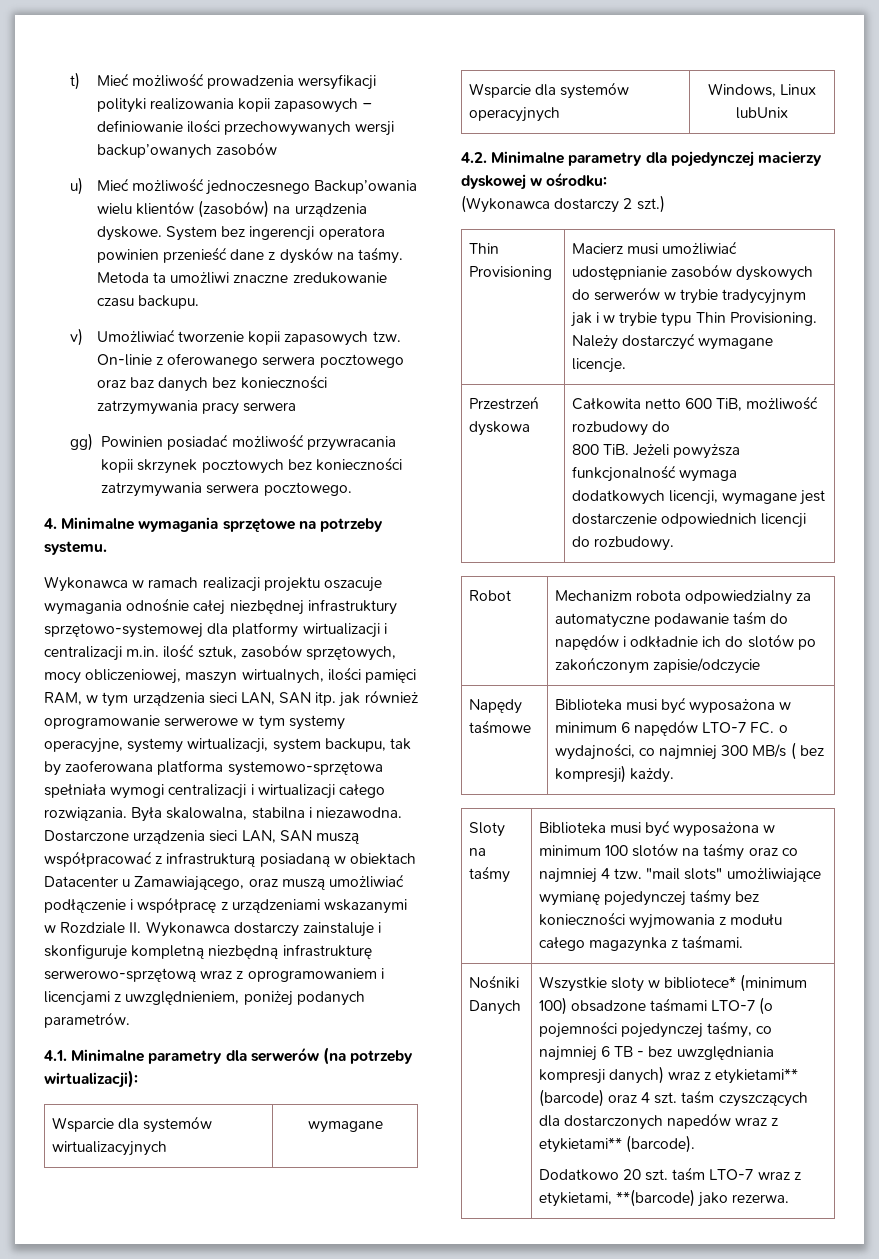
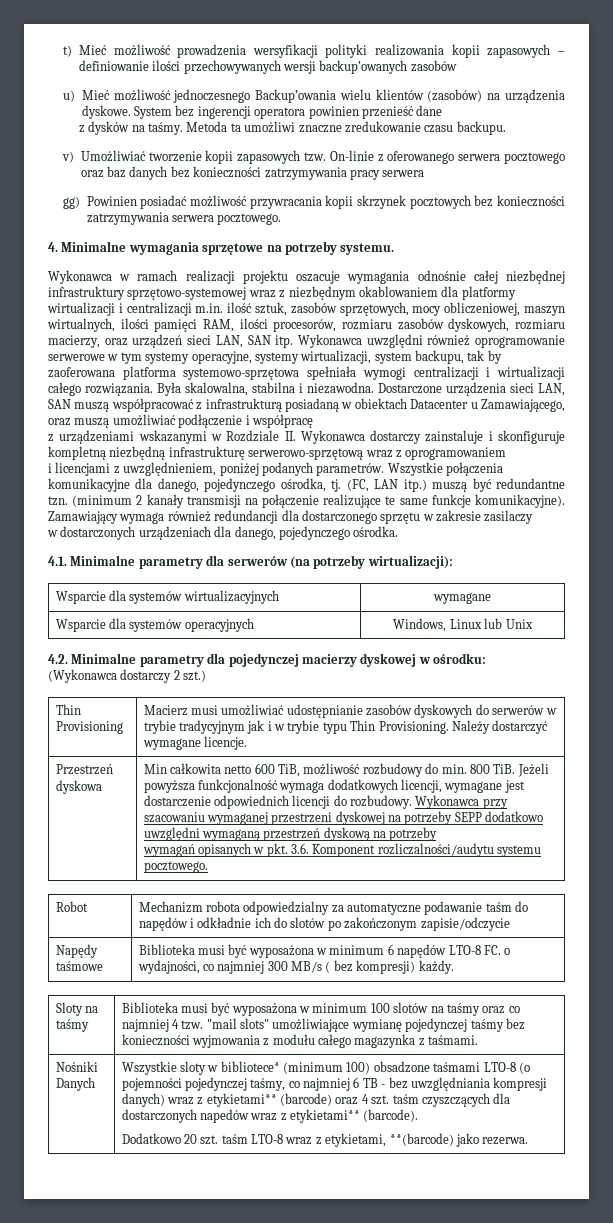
- System bez ingerencji operatora powinien przenieść dane z dysków na taśmy.
+ System bez ingerencji operatora powinien przenieść dane
+ z dysków na taśmy.
- Wykonawca w ramach realizacji projektu oszacuje wymagania odnośnie całej niezbędnej infrastruktury sprzętowo-systemowej dla platformy wirtualizacji i centralizacji m.in. ilość sztuk, zasobów sprzętowych, mocy obliczeniowej, maszyn wirtualnych, ilości pamięci RAM, w tym urządzenia sieci LAN, SAN itp. jak również oprogramowanie serwerowe w tym systemy operacyjne, systemy wirtualizacji, system backupu, tak by zaoferowana platforma systemowo-sprzętowa spełniała wymogi centralizacji i wirtualizacji całego rozwiązania.
+ Wykonawca w ramach realizacji projektu oszacuje wymagania odnośnie całej niezbędnej infrastruktury sprzętowo-systemowej wraz z niezbędnym okablowaniem dla platformy wirtualizacji i centralizacji m.in. ilość sztuk, zasobów sprzętowych, mocy obliczeniowej, maszyn wirtualnych, ilości pamięci RAM, ilości procesorów, rozmiaru zasobów dyskowych, rozmiaru macierzy, oraz urządzeń sieci LAN, SAN itp. Wykonawca uwzględni również oprogramowanie serwerowe w tym systemy operacyjne, systemy wirtualizacji, system backupu, tak by zaoferowana platforma systemowo-sprzętowa spełniała wymogi centralizacji i wirtualizacji całego rozwiązania.
- Dostarczone urządzenia sieci LAN, SAN muszą współpracować z infrastrukturą posiadaną w obiektach Datacenter u Zamawiającego, oraz muszą umożliwiać podłączenie i współpracę z urządzeniami wskazanymi w Rozdziale II. Wykonawca dostarczy zainstaluje i skonfiguruje kompletną niezbędną infrastrukturę serwerowo-sprzętową wraz z oprogramowaniem i licencjami z uwzględnieniem, poniżej podanych parametrów.
+ Dostarczone urządzenia sieci LAN, SAN muszą współpracować z infrastrukturą posiadaną w obiektach Datacenter u Zamawiającego, oraz muszą umożliwiać podłączenie i współpracę
+ z urządzeniami wskazanymi w Rozdziale II. Wykonawca dostarczy zainstaluje i skonfiguruje kompletną niezbędną infrastrukturę serwerowo-sprzętową wraz z oprogramowaniem
+ i licencjami z uwzględnieniem, poniżej podanych parametrów. Wszystkie połączenia komunikacyjne dla danego, pojedynczego ośrodka, tj. (FC, LAN itp.) muszą być redundantne tzn. (minimum 2 kanały transmisji na połączenie realizujące te same funkcje komunikacyjne). Zamawiający wymaga również redundancji dla dostarczonego sprzętu w zakresie zasilaczy
+ w dostarczonych urządzeniach dla danego, pojedynczego ośrodka.
- Wsparcie dla systemów operacyjnych | Windows, Linux lubUnix
+ Wsparcie dla systemów operacyjnych | Windows, Linux lub Unix
- Całkowita netto 600 TiB, możliwość rozbudowy do
- 800 TiB. Jeżeli powyższa funkcjonalność wymaga dodatkowych licencji, wymagane jest dostarczenie odpowiednich licencji do rozbudowy.
+ Min całkowita netto 600 TiB, możliwość rozbudowy do min. 800 TiB. Jeżeli powyższa funkcjonalność wymaga dodatkowych licencji, wymagane jest dostarczenie odpowiednich licencji do rozbudowy. Wykonawca przy szacowaniu wymaganej przestrzeni dyskowej na potrzeby SEPP dodatkowo uwzględni wymaganą przestrzeń dyskową na potrzeby
+ wymagań opisanych w pkt. 3.6. Komponent rozliczalności/audytu systemu pocztowego.
- Napędy taśmowe | Biblioteka musi być wyposażona w minimum 6 napędów LTO-7 FC. o wydajności, co najmniej 300 MB/s ( bez kompresji) każdy.
+ Napędy taśmowe | Biblioteka musi być wyposażona w minimum 6 napędów LTO-8 FC. o wydajności, co najmniej 300 MB/s ( bez kompresji) każdy.
- Wszystkie sloty w bibliotece* (minimum 100) obsadzone taśmami LTO-7 (o pojemności pojedynczej taśmy, co najmniej 6 TB - bez uwzględniania kompresji danych) wraz z etykietami** (barcode) oraz 4 szt. taśm czyszczących dla dostarczonych napedów wraz z etykietami** (barcode).
+ Wszystkie sloty w bibliotece* (minimum 100) obsadzone taśmami LTO-8 (o pojemności pojedynczej taśmy, co najmniej 6 TB - bez uwzględniania kompresji danych) wraz z etykietami** (barcode) oraz 4 szt. taśm czyszczących dla dostarczonych napedów wraz z etykietami** (barcode).
- Dodatkowo 20 szt. taśm LTO-7 wraz z etykietami, **(barcode) jako rezerwa.
+ Dodatkowo 20 szt. taśm LTO-8 wraz z etykietami, **(barcode) jako rezerwa.

